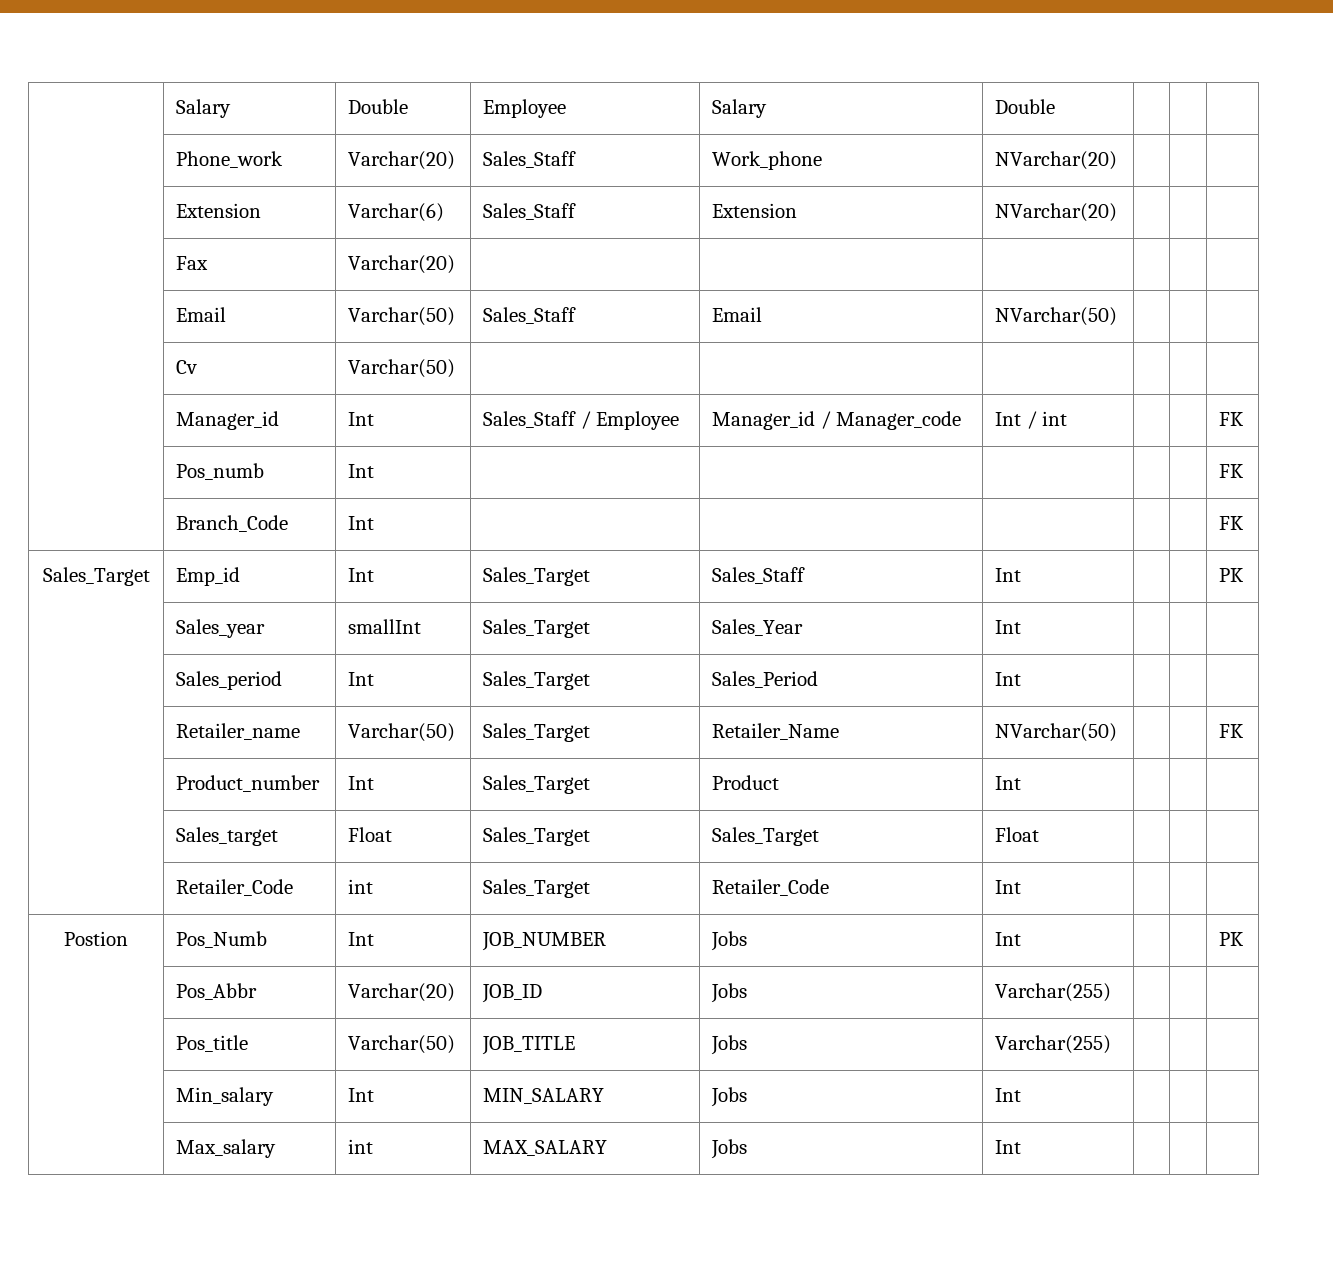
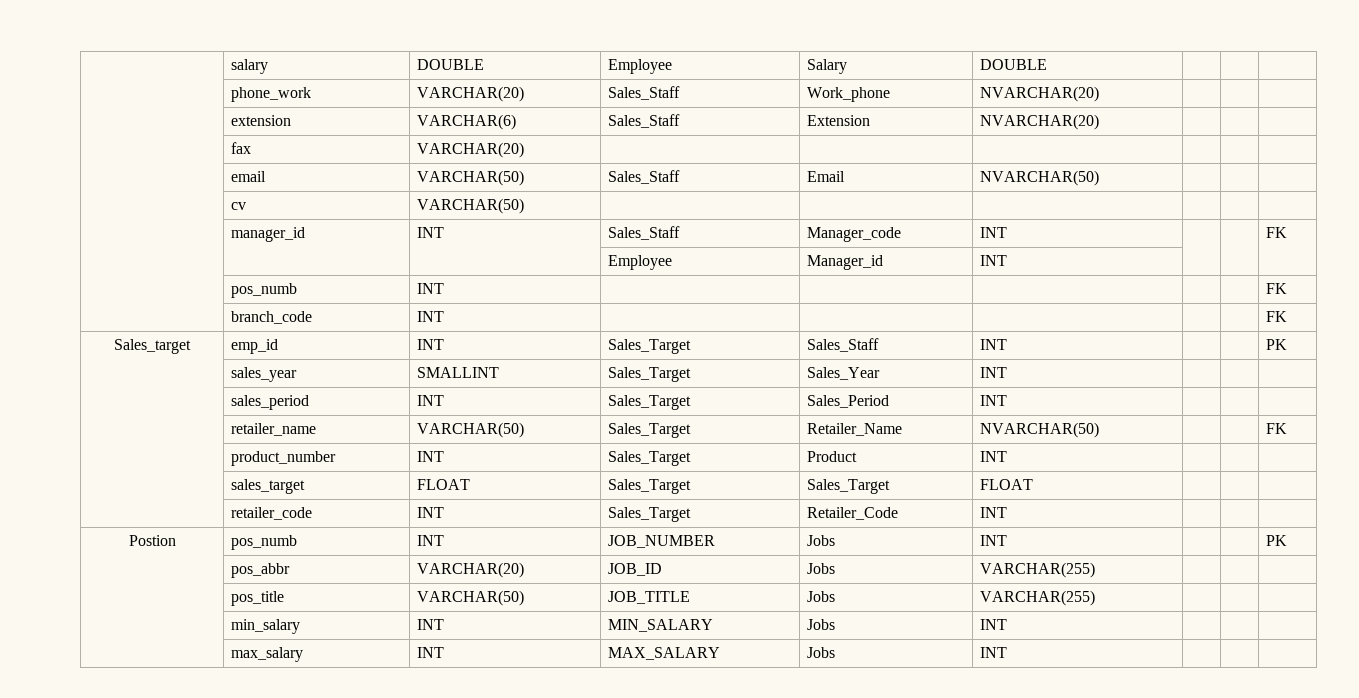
- | Salary | Double | Employee | Salary | Double | | |
- | Phone_work | Varchar(20) | Sales_Staff | Work_phone | NVarchar(20) | | |
- | Extension | Varchar(6) | Sales_Staff | Extension | NVarchar(20) | | |
- | Fax | Varchar(20) | | | | | |
- | Email | Varchar(50) | Sales_Staff | Email | NVarchar(50) | | |
- | Cv | Varchar(50) | | | | | |
- | Manager_id | Int | Sales_Staff / Employee | Manager_id / Manager_code | Int / int | | | FK
- | Pos_numb | Int | | | | | | FK
- | Branch_Code | Int | | | | | | FK
- Sales_Target | Emp_id | Int | Sales_Target | Sales_Staff | Int | | | PK
- | Sales_year | smallInt | Sales_Target | Sales_Year | Int | | |
- | Sales_period | Int | Sales_Target | Sales_Period | Int | | |
- | Retailer_name | Varchar(50) | Sales_Target | Retailer_Name | NVarchar(50) | | | FK
- | Product_number | Int | Sales_Target | Product | Int | | |
- | Sales_target | Float | Sales_Target | Sales_Target | Float | | |
- | Retailer_Code | int | Sales_Target | Retailer_Code | Int | | |
+ | salary | DOUBLE | Employee | Salary | DOUBLE | | |
+ | phone_work | VARCHAR(20) | Sales_Staff | Work_phone | NVARCHAR(20) | | |
+ | extension | VARCHAR(6) | Sales_Staff | Extension | NVARCHAR(20) | | |
+ | fax | VARCHAR(20) | | | | | |
+ | email | VARCHAR(50) | Sales_Staff | Email | NVARCHAR(50) | | |
+ | cv | VARCHAR(50) | | | | | |
+ | manager_id | INT | Sales_Staff | Manager_code | INT | | | FK
+ | | | Employee | Manager_id | INT | | |
+ | pos_numb | INT | | | | | | FK
+ | branch_code | INT | | | | | | FK
+ Sales_target | emp_id | INT | Sales_Target | Sales_Staff | INT | | | PK
+ | sales_year | SMALLINT | Sales_Target | Sales_Year | INT | | |
+ | sales_period | INT | Sales_Target | Sales_Period | INT | | |
+ | retailer_name | VARCHAR(50) | Sales_Target | Retailer_Name | NVARCHAR(50) | | | FK
+ | product_number | INT | Sales_Target | Product | INT | | |
+ | sales_target | FLOAT | Sales_Target | Sales_Target | FLOAT | | |
+ | retailer_code | INT | Sales_Target | Retailer_Code | INT | | |
- Postion | Pos_Numb | Int | JOB_NUMBER | Jobs | Int | | | PK
- | Pos_Abbr | Varchar(20) | JOB_ID | Jobs | Varchar(255) | | |
- | Pos_title | Varchar(50) | JOB_TITLE | Jobs | Varchar(255) | | |
- | Min_salary | Int | MIN_SALARY | Jobs | Int | | |
- | Max_salary | int | MAX_SALARY | Jobs | Int | | |
+ Postion | pos_numb | INT | JOB_NUMBER | Jobs | INT | | | PK
+ | pos_abbr | VARCHAR(20) | JOB_ID | Jobs | VARCHAR(255) | | |
+ | pos_title | VARCHAR(50) | JOB_TITLE | Jobs | VARCHAR(255) | | |
+ | min_salary | INT | MIN_SALARY | Jobs | INT | | |
+ | max_salary | INT | MAX_SALARY | Jobs | INT | | |

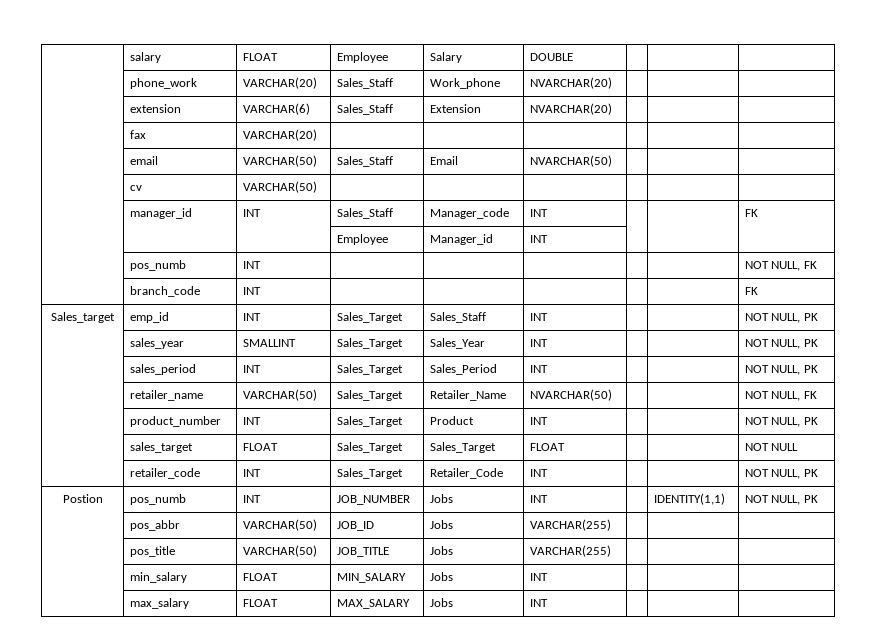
- | salary | DOUBLE | Employee | Salary | DOUBLE | | |
+ | salary | FLOAT | Employee | Salary | DOUBLE | | |
- | pos_numb | INT | | | | | | FK
+ | pos_numb | INT | | | | | | NOT NULL, FK
- Sales_target | emp_id | INT | Sales_Target | Sales_Staff | INT | | | PK
+ Sales_target | emp_id | INT | Sales_Target | Sales_Staff | INT | | | NOT NULL, PK
- | sales_year | SMALLINT | Sales_Target | Sales_Year | INT | | |
+ | sales_year | SMALLINT | Sales_Target | Sales_Year | INT | | | NOT NULL, PK
- | sales_period | INT | Sales_Target | Sales_Period | INT | | |
+ | sales_period | INT | Sales_Target | Sales_Period | INT | | | NOT NULL, PK
- | retailer_name | VARCHAR(50) | Sales_Target | Retailer_Name | NVARCHAR(50) | | | FK
+ | retailer_name | VARCHAR(50) | Sales_Target | Retailer_Name | NVARCHAR(50) | | | NOT NULL, FK
- | product_number | INT | Sales_Target | Product | INT | | |
+ | product_number | INT | Sales_Target | Product | INT | | | NOT NULL, PK
- | sales_target | FLOAT | Sales_Target | Sales_Target | FLOAT | | |
+ | sales_target | FLOAT | Sales_Target | Sales_Target | FLOAT | | | NOT NULL
- | retailer_code | INT | Sales_Target | Retailer_Code | INT | | |
+ | retailer_code | INT | Sales_Target | Retailer_Code | INT | | | NOT NULL, PK
- Postion | pos_numb | INT | JOB_NUMBER | Jobs | INT | | | PK
+ Postion | pos_numb | INT | JOB_NUMBER | Jobs | INT | | IDENTITY(1,1) | NOT NULL, PK
- | pos_abbr | VARCHAR(20) | JOB_ID | Jobs | VARCHAR(255) | | |
+ | pos_abbr | VARCHAR(50) | JOB_ID | Jobs | VARCHAR(255) | | |
- | min_salary | INT | MIN_SALARY | Jobs | INT | | |
+ | min_salary | FLOAT | MIN_SALARY | Jobs | INT | | |
- | max_salary | INT | MAX_SALARY | Jobs | INT | | |
+ | max_salary | FLOAT | MAX_SALARY | Jobs | INT | | |

